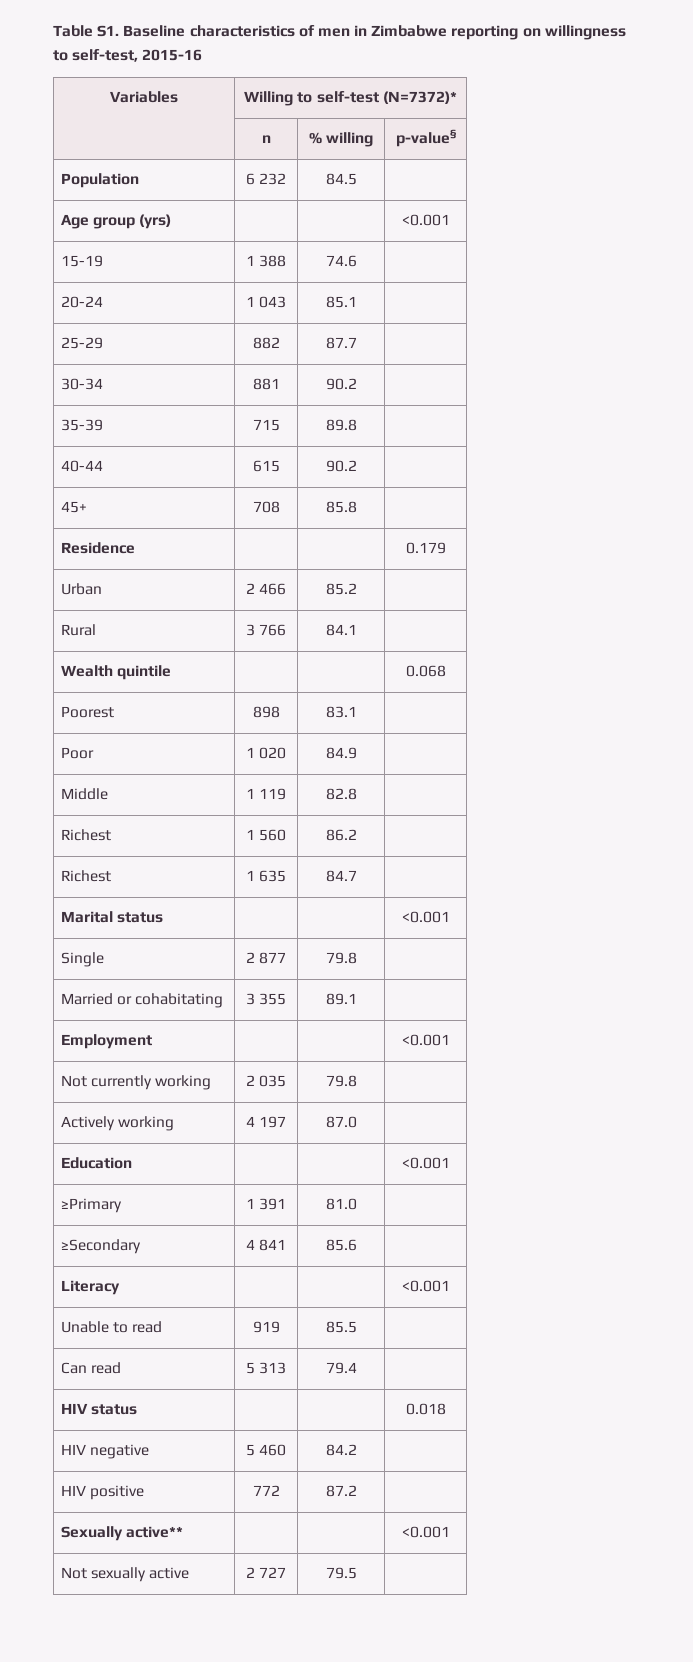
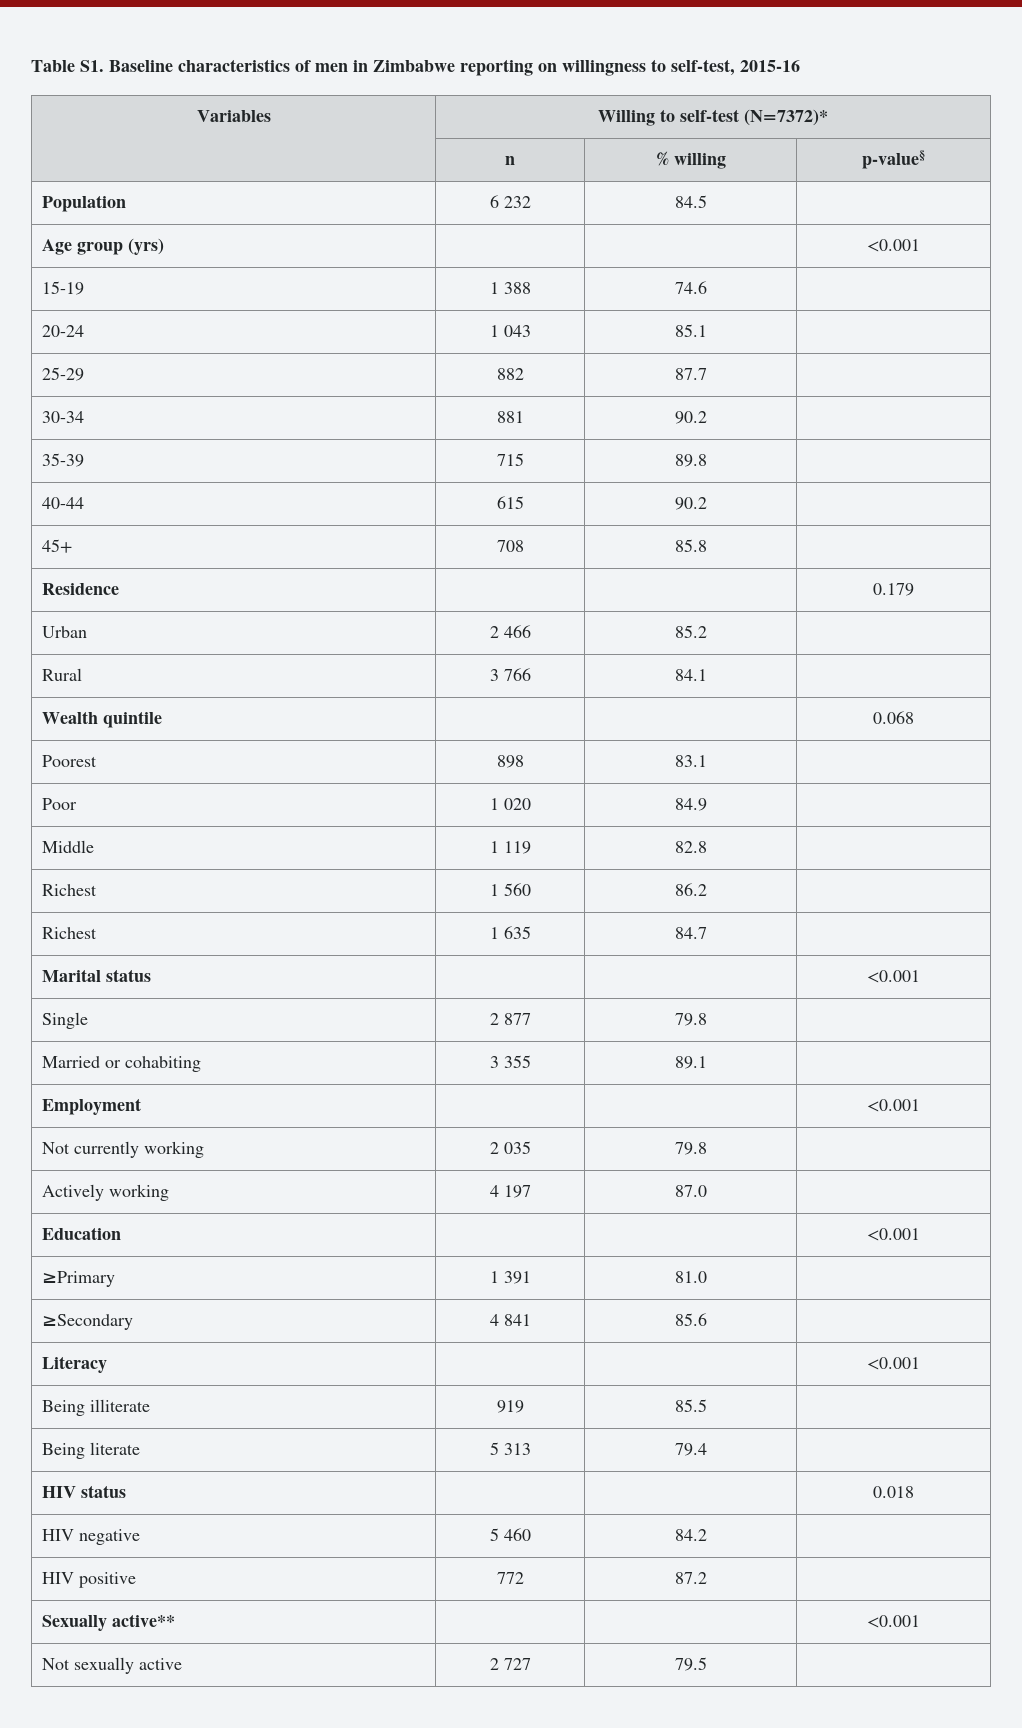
- Married or cohabitating | 3 355 | 89.1 |
+ Married or cohabiting | 3 355 | 89.1 |
- Unable to read | 919 | 85.5 |
+ Being illiterate | 919 | 85.5 |
- Can read | 5 313 | 79.4 |
+ Being literate | 5 313 | 79.4 |

